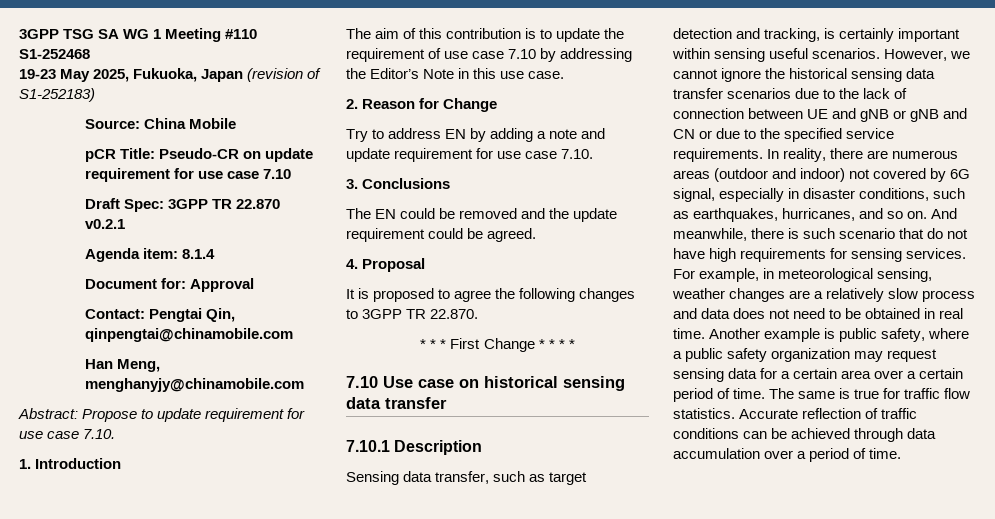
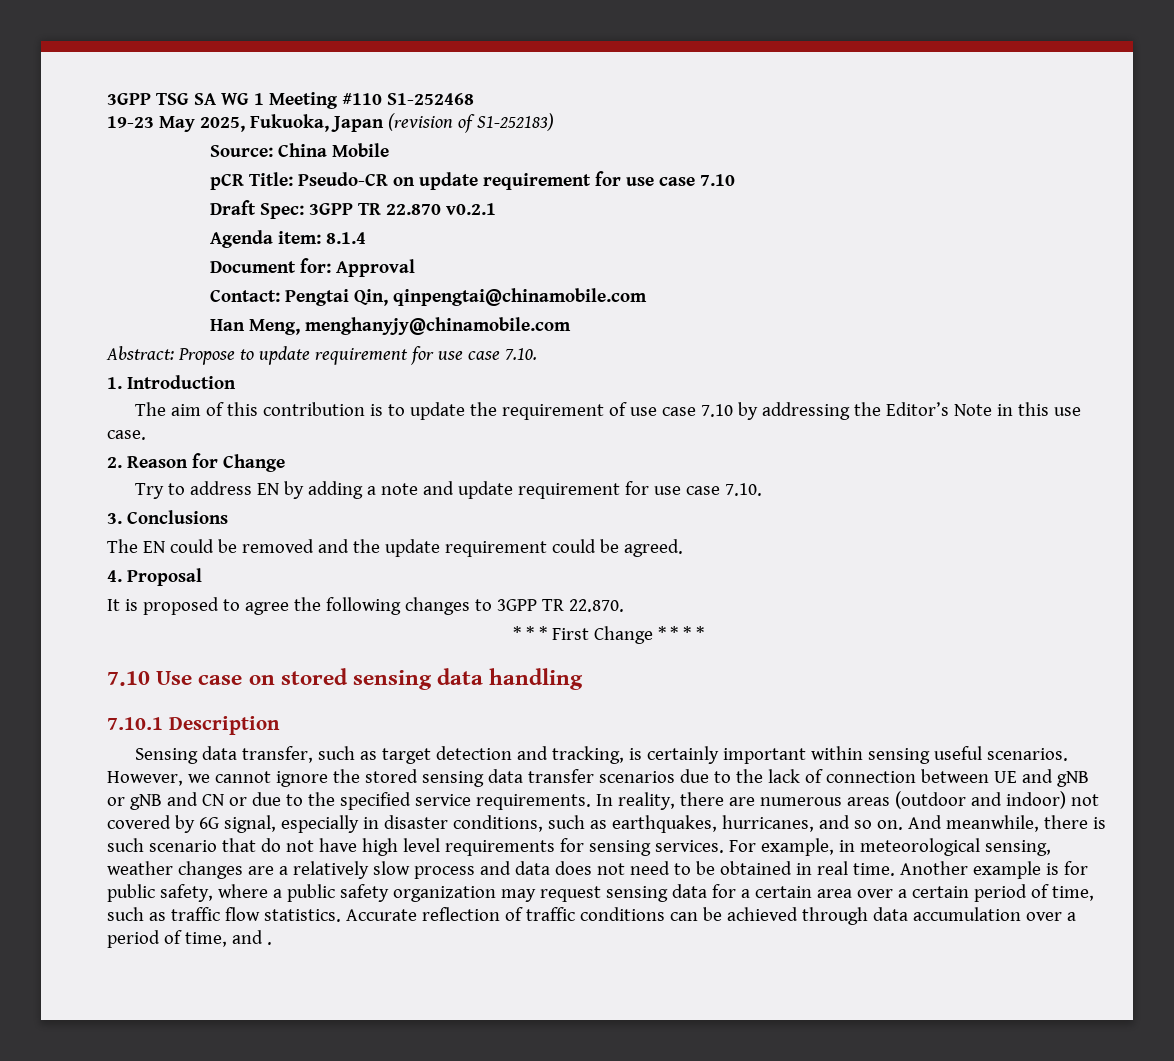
- 7.10 Use case on historical sensing data transfer
+ 7.10 Use case on stored sensing data handling
- However, we cannot ignore the historical sensing data transfer scenarios due to the lack of connection between UE and gNB or gNB and CN or due to the specified service requirements.
+ However, we cannot ignore the stored sensing data transfer scenarios due to the lack of connection between UE and gNB or gNB and CN or due to the specified service requirements.
- And meanwhile, there is such scenario that do not have high requirements for sensing services.
+ And meanwhile, there is such scenario that do not have high level requirements for sensing services.
- Another example is public safety, where a public safety organization may request sensing data for a certain area over a certain period of time. The same is true for traffic flow statistics.
+ Another example is for public safety, where a public safety organization may request sensing data for a certain area over a certain period of time, such as traffic flow statistics.
- Accurate reflection of traffic conditions can be achieved through data accumulation over a period of time.
+ Accurate reflection of traffic conditions can be achieved through data accumulation over a period of time, and .

